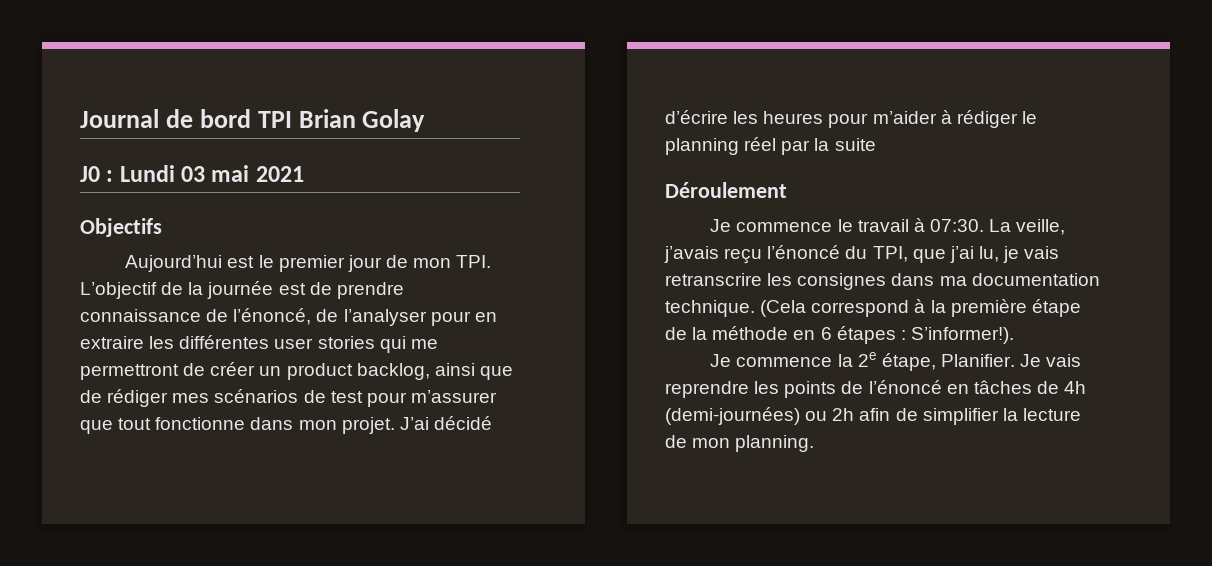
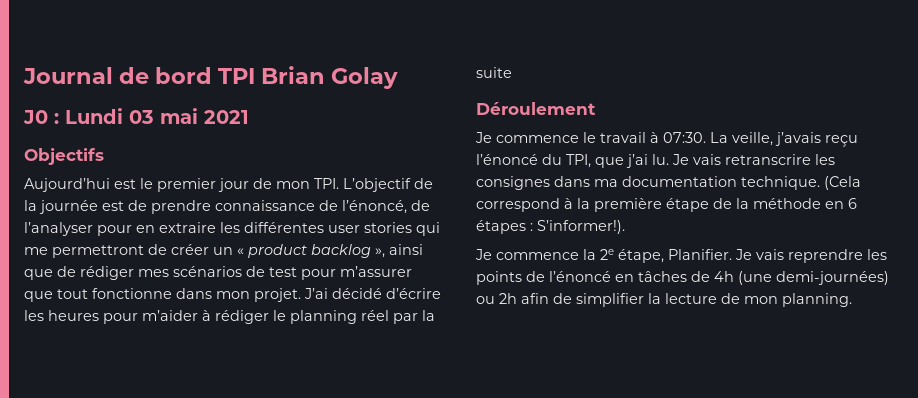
- Aujourd’hui est le premier jour de mon TPI. L’objectif de la journée est de prendre connaissance de l’énoncé, de l’analyser pour en extraire les différentes user stories qui me permettront de créer un product backlog, ainsi que de rédiger mes scénarios de test pour m’assurer que tout fonctionne dans mon projet.
+ Aujourd’hui est le premier jour de mon TPI. L’objectif de la journée est de prendre connaissance de l’énoncé, de l’analyser pour en extraire les différentes user stories qui me permettront de créer un « product backlog », ainsi que de rédiger mes scénarios de test pour m’assurer que tout fonctionne dans mon projet.
- La veille, j’avais reçu l’énoncé du TPI, que j’ai lu, je vais retranscrire les consignes dans ma documentation technique.
+ La veille, j’avais reçu l’énoncé du TPI, que j’ai lu. Je vais retranscrire les consignes dans ma documentation technique.
- Je vais reprendre les points de l’énoncé en tâches de 4h (demi-journées) ou 2h afin de simplifier la lecture de mon planning.
+ Je vais reprendre les points de l’énoncé en tâches de 4h (une demi-journées) ou 2h afin de simplifier la lecture de mon planning.

